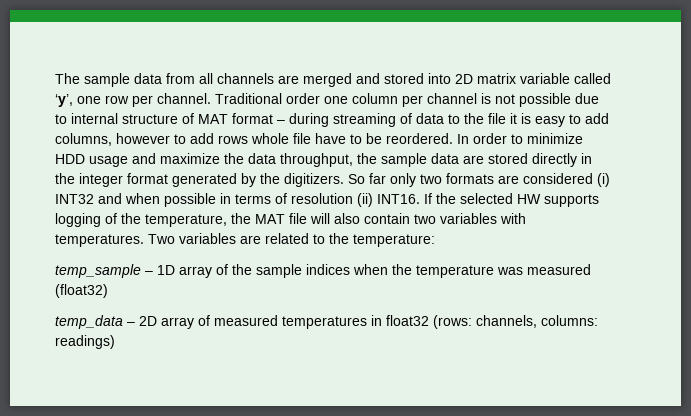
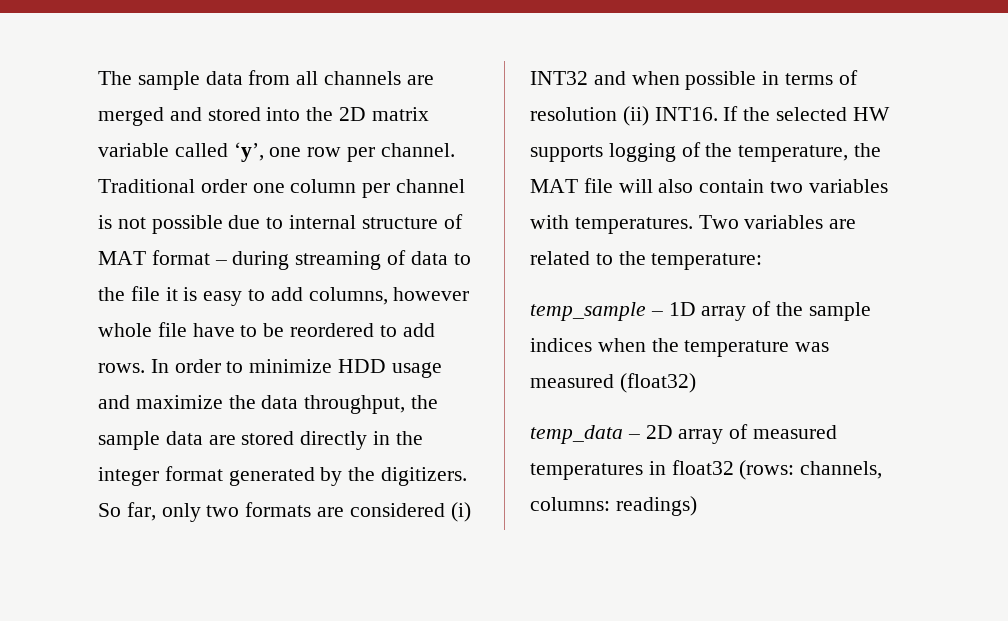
- The sample data from all channels are merged and stored into 2D matrix variable called ‘y’, one row per channel.
+ The sample data from all channels are merged and stored into the 2D matrix variable called ‘y’, one row per channel.
- Traditional order one column per channel is not possible due to internal structure of MAT format – during streaming of data to the file it is easy to add columns, however to add rows whole file have to be reordered.
+ Traditional order one column per channel is not possible due to internal structure of MAT format – during streaming of data to the file it is easy to add columns, however whole file have to be reordered to add rows.
- So far only two formats are considered (i) INT32 and when possible in terms of resolution (ii) INT16.
+ So far, only two formats are considered (i) INT32 and when possible in terms of resolution (ii) INT16.

